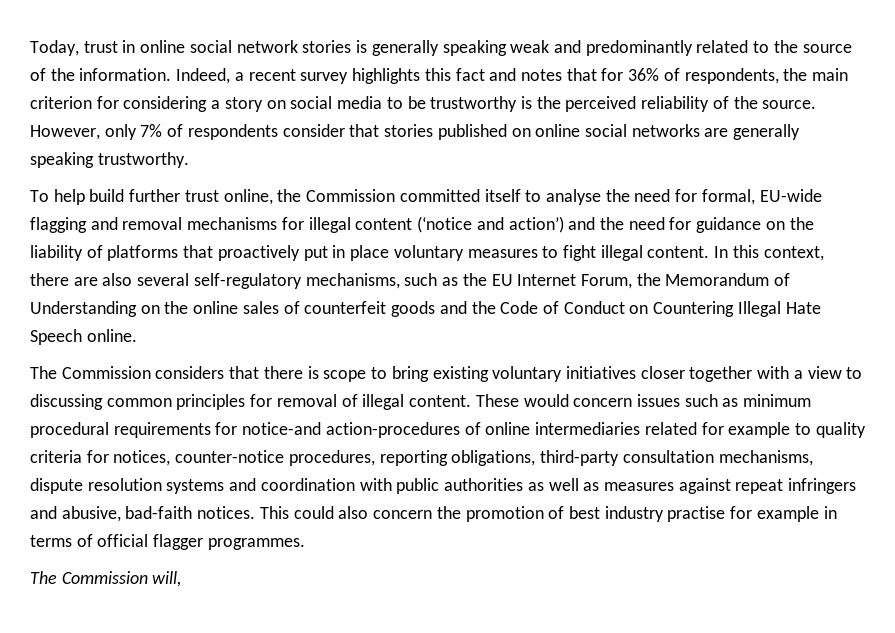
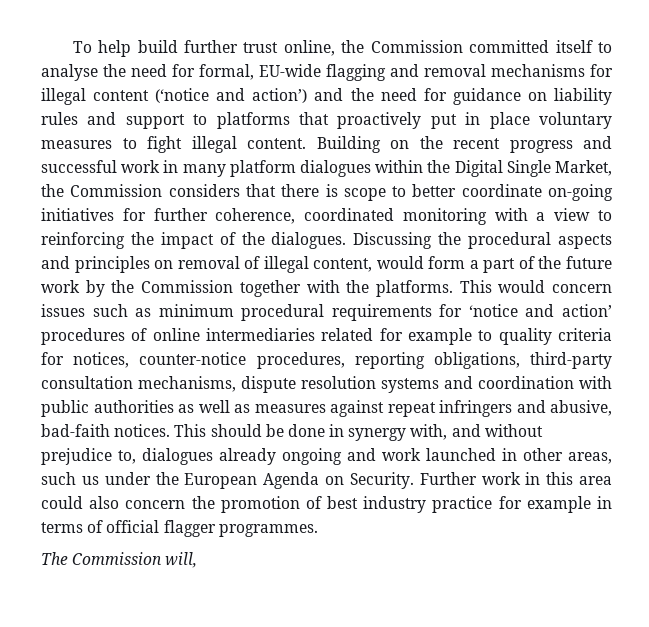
- Today, trust in online social network stories is generally speaking weak and predominantly related to the source of the information. Indeed, a recent survey highlights this fact and notes that for 36% of respondents, the main criterion for considering a story on social media to be trustworthy is the perceived reliability of the source. However, only 7% of respondents consider that stories published on online social networks are generally speaking trustworthy.
- To help build further trust online, the Commission committed itself to analyse the need for formal, EU-wide flagging and removal mechanisms for illegal content (‘notice and action’) and the need for guidance on the liability of platforms that proactively put in place voluntary measures to fight illegal content.
+ To help build further trust online, the Commission committed itself to analyse the need for formal, EU-wide flagging and removal mechanisms for illegal content (‘notice and action’) and the need for guidance on liability rules and support to platforms that proactively put in place voluntary measures to fight illegal content.
- In this context, there are also several self-regulatory mechanisms, such as the EU Internet Forum, the Memorandum of Understanding on the online sales of counterfeit goods and the Code of Conduct on Countering Illegal Hate Speech online.
- The Commission considers that there is scope to bring existing voluntary initiatives closer together with a view to discussing common principles for removal of illegal content. These would concern issues such as minimum procedural requirements for notice-and action-procedures of online intermediaries related for example to quality criteria for notices, counter-notice procedures, reporting obligations, third-party consultation mechanisms, dispute resolution systems and coordination with public authorities as well as measures against repeat infringers and abusive, bad-faith notices.
+ Building on the recent progress and successful work in many platform dialogues within the Digital Single Market, the Commission considers that there is scope to better coordinate on-going initiatives for further coherence, coordinated monitoring with a view to reinforcing the impact of the dialogues. Discussing the procedural aspects and principles on removal of illegal content, would form a part of the future work by the Commission together with the platforms. This would concern issues such as minimum procedural requirements for ‘notice and action’ procedures of online intermediaries related for example to quality criteria for notices, counter-notice procedures, reporting obligations, third-party consultation mechanisms, dispute resolution systems and coordination with public authorities as well as measures against repeat infringers and abusive, bad-faith notices.
- This could also concern the promotion of best industry practise for example in terms of official flagger programmes.
+ This should be done in synergy with, and without prejudice to, dialogues already ongoing and work launched in other areas, such us under the European Agenda on Security. Further work in this area could also concern the promotion of best industry practice for example in terms of official flagger programmes.

